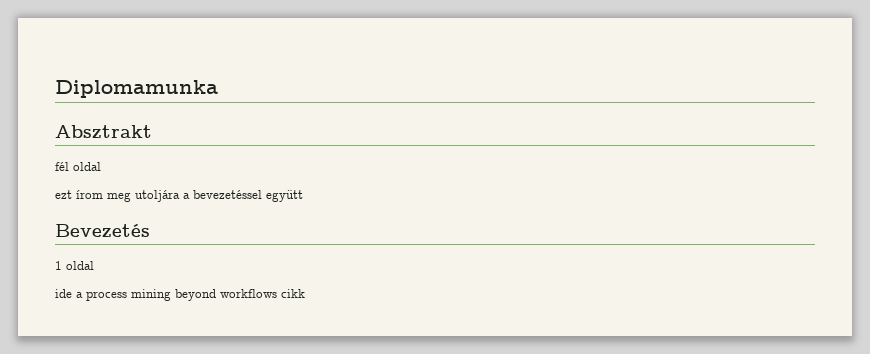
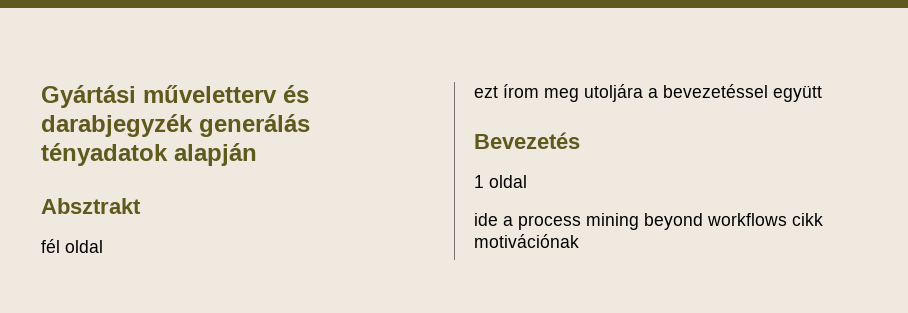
- Diplomamunka
+ Gyártási műveletterv és darabjegyzék generálás tényadatok alapján
- ide a process mining beyond workflows cikk
+ ide a process mining beyond workflows cikk motivációnak

